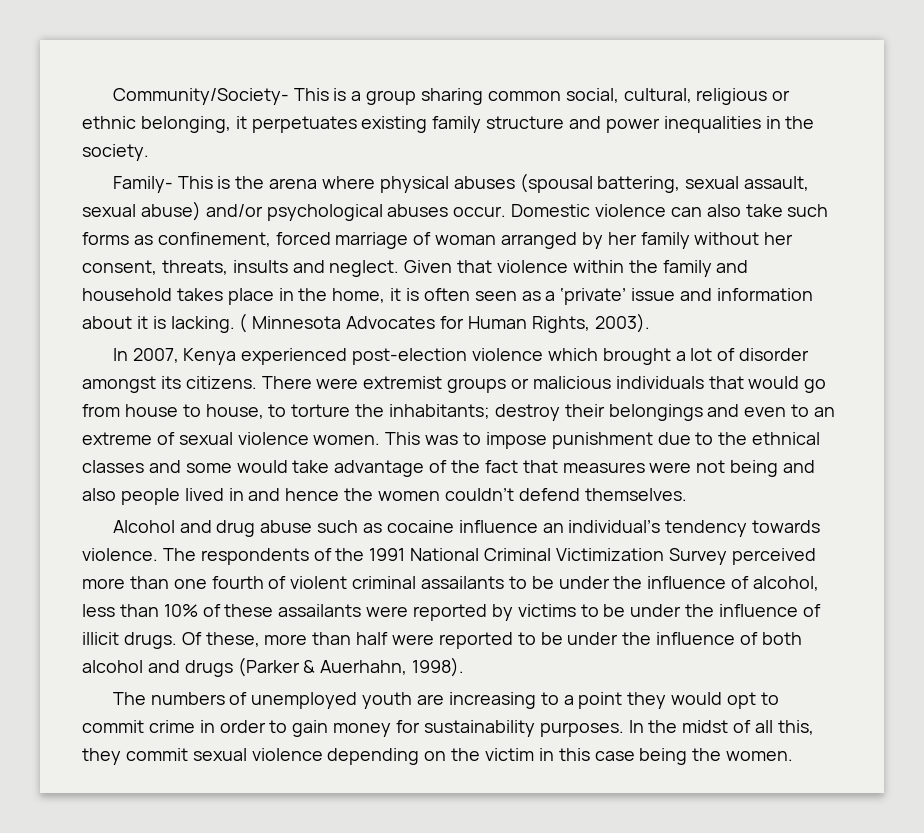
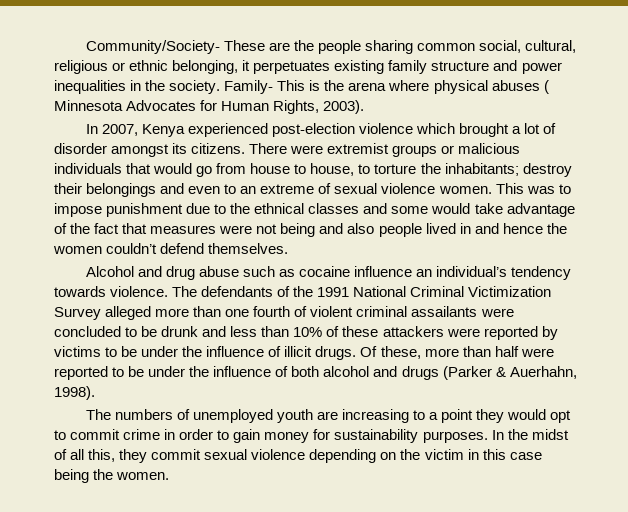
- Community/Society- This is a group sharing common social, cultural, religious or ethnic belonging, it perpetuates existing family structure and power inequalities in the society.
- Family- This is the arena where physical abuses (spousal battering, sexual assault, sexual abuse) and/or psychological abuses occur. Domestic violence can also take such forms as confinement, forced marriage of woman arranged by her family without her consent, threats, insults and neglect. Given that violence within the family and household takes place in the home, it is often seen as a ‘private’ issue and information about it is lacking. ( Minnesota Advocates for Human Rights, 2003).
+ Community/Society- These are the people sharing common social, cultural, religious or ethnic belonging, it perpetuates existing family structure and power inequalities in the society. Family- This is the arena where physical abuses ( Minnesota Advocates for Human Rights, 2003).
- The respondents of the 1991 National Criminal Victimization Survey perceived more than one fourth of violent criminal assailants to be under the influence of alcohol, less than 10% of these assailants were reported by victims to be under the influence of illicit drugs.
+ The defendants of the 1991 National Criminal Victimization Survey alleged more than one fourth of violent criminal assailants were concluded to be drunk and less than 10% of these attackers were reported by victims to be under the influence of illicit drugs.

